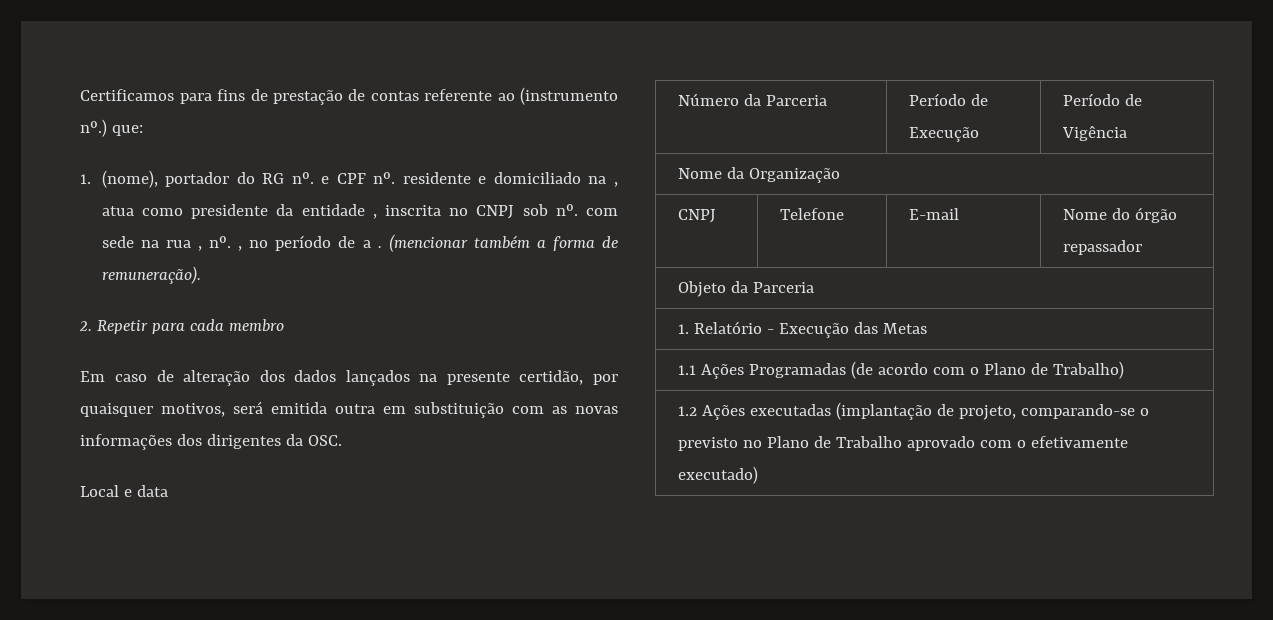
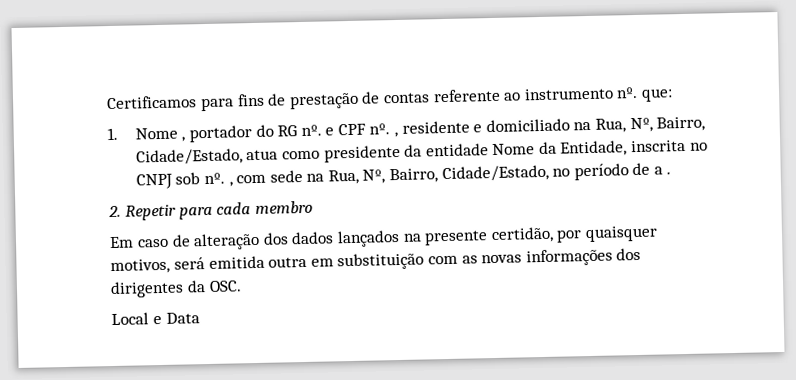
- Certificamos para fins de prestação de contas referente ao (instrumento nº.) que:
+ Certificamos para fins de prestação de contas referente ao instrumento nº. que:
- 1. (nome), portador do RG nº. e CPF nº. residente e domiciliado na , atua como presidente da entidade , inscrita no CNPJ sob nº. com sede na rua , nº. , no período de a . (mencionar também a forma de remuneração).
+ 1. Nome , portador do RG nº. e CPF nº. , residente e domiciliado na Rua, Nº, Bairro, Cidade/Estado, atua como presidente da entidade Nome da Entidade, inscrita no CNPJ sob nº. , com sede na Rua, Nº, Bairro, Cidade/Estado, no período de a .
- Local e data
- Número da Parceria | Período de Execução | Período de Vigência
- Nome da Organização
- CNPJ | Telefone | E-mail | Nome do órgão repassador
- Objeto da Parceria
- 1. Relatório - Execução das Metas
- 1.1 Ações Programadas (de acordo com o Plano de Trabalho)
- 1.2 Ações executadas (implantação de projeto, comparando-se o previsto no Plano de Trabalho aprovado com o efetivamente executado)
+ Local e Data

